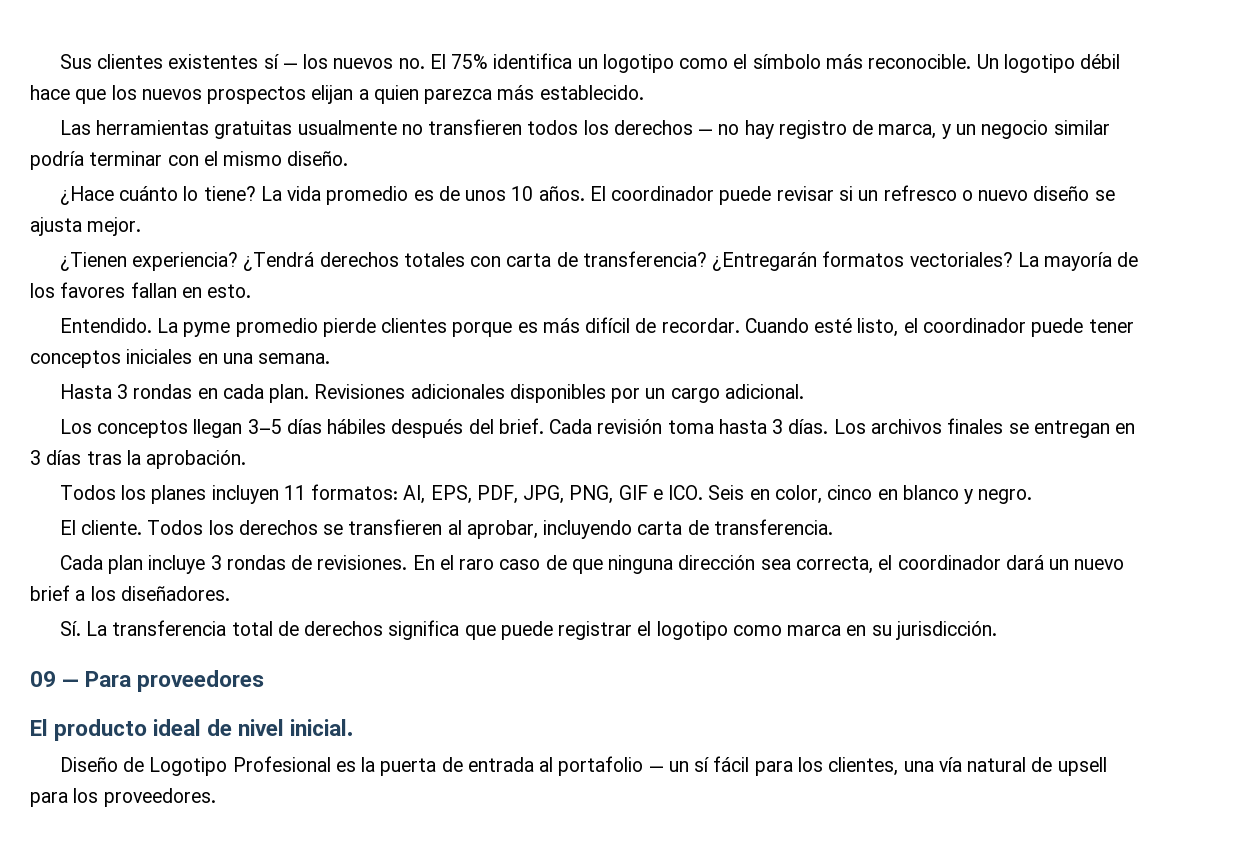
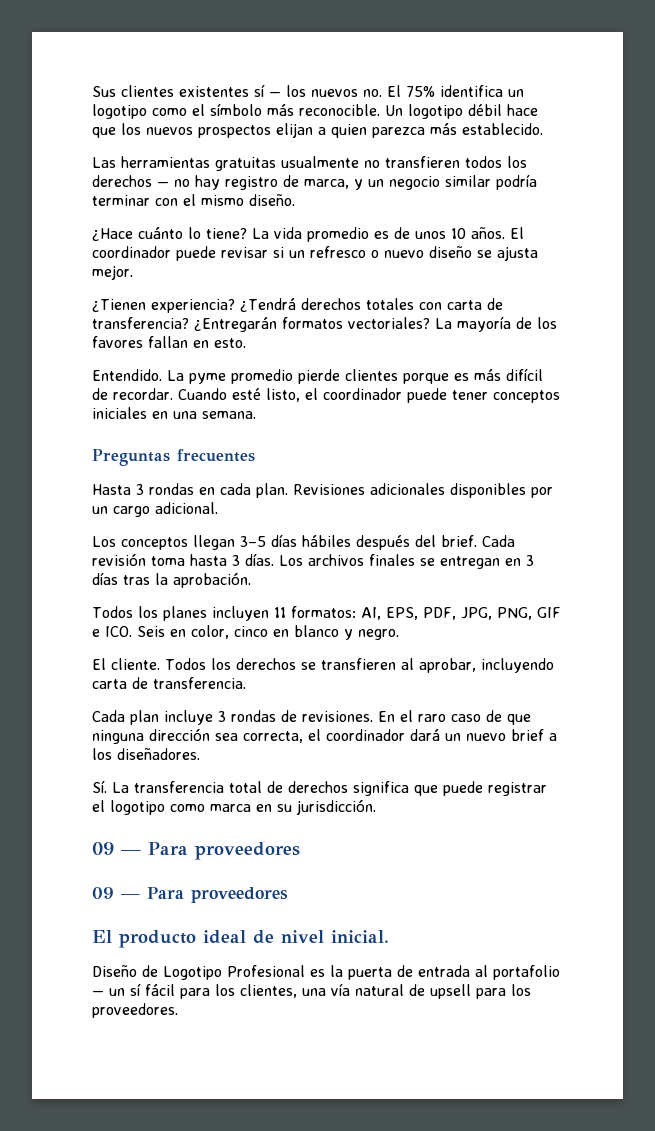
+ Preguntas frecuentes
  Sí. La transferencia total de derechos significa que puede registrar el logotipo como marca en su jurisdicción.
+ 09 — Para proveedores

